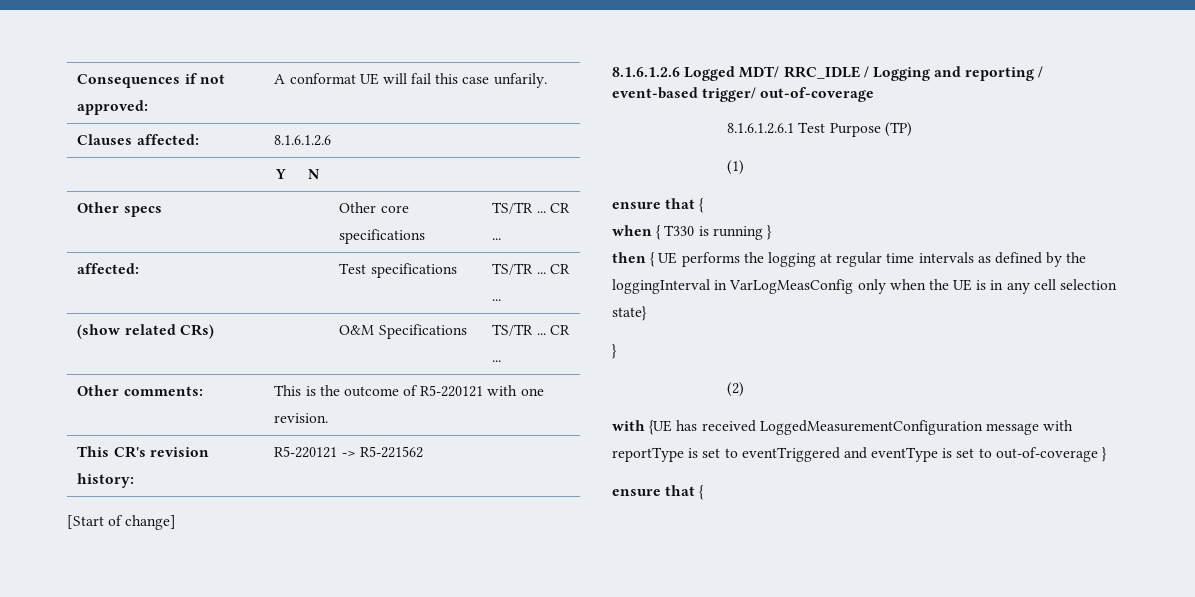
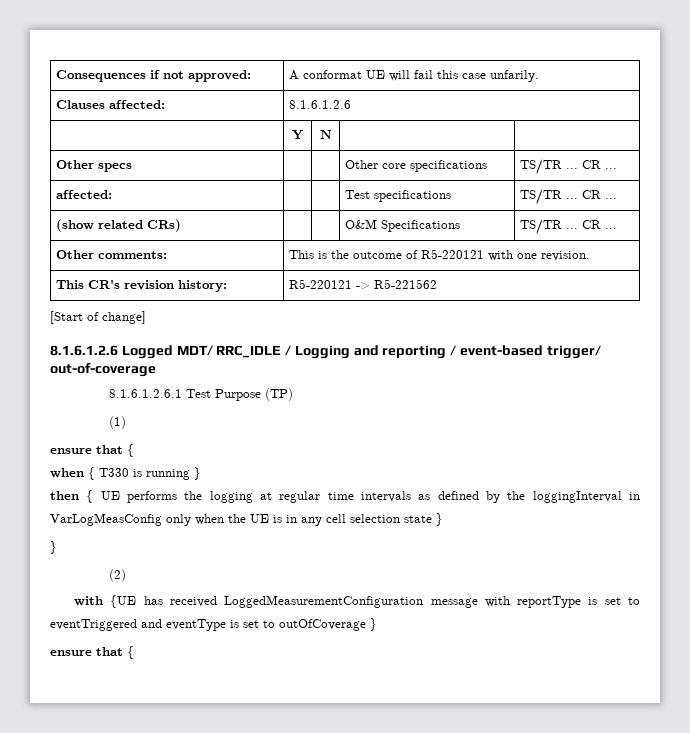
- then { UE performs the logging at regular time intervals as defined by the loggingInterval in VarLogMeasConfig only when the UE is in any cell selection state}
+ then { UE performs the logging at regular time intervals as defined by the loggingInterval in VarLogMeasConfig only when the UE is in any cell selection state }
- with {UE has received LoggedMeasurementConfiguration message with reportType is set to eventTriggered and eventType is set to out-of-coverage }
+ with {UE has received LoggedMeasurementConfiguration message with reportType is set to eventTriggered and eventType is set to outOfCoverage }

